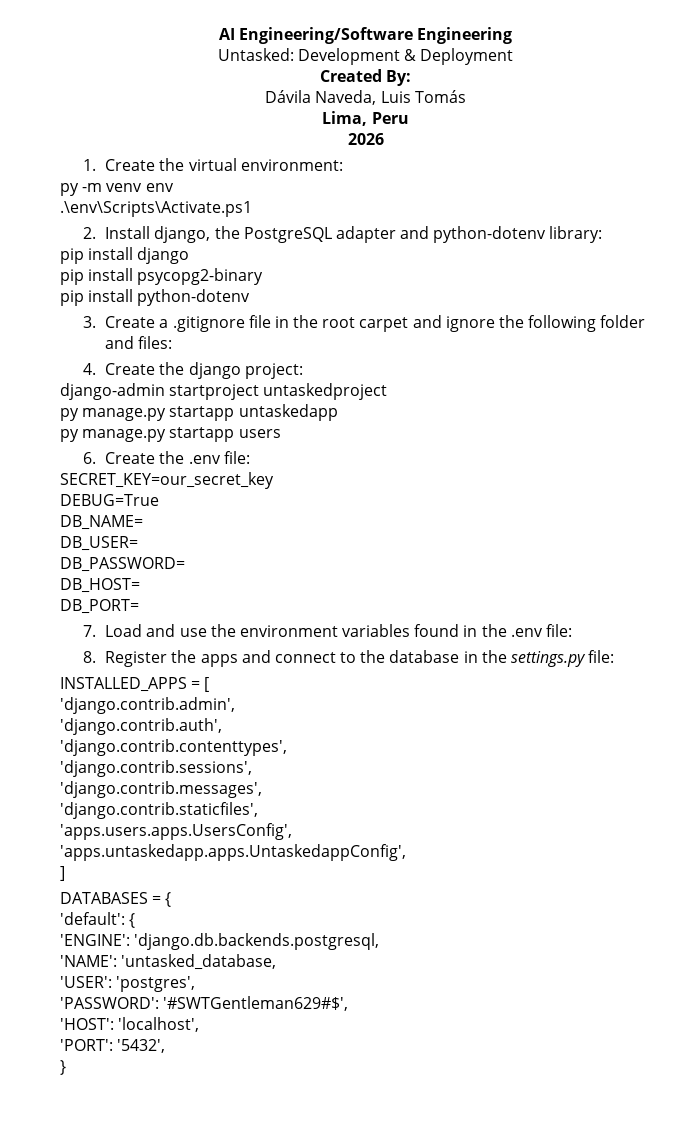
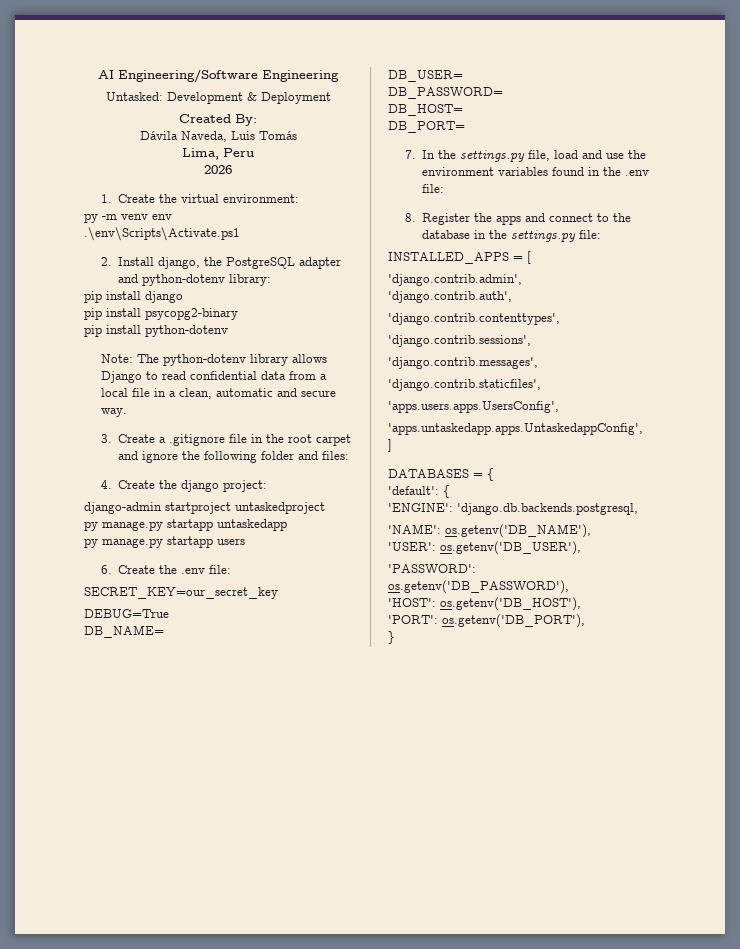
+ Note: The python-dotenv library allows Django to read confidential data from a local file in a clean, automatic and secure way.
- 7. Load and use the environment variables found in the .env file:
+ 7. In the settings.py file, load and use the environment variables found in the .env file:
- 'NAME': 'untasked_database,
+ 'NAME': os.getenv('DB_NAME'),
- 'USER': 'postgres',
+ 'USER': os.getenv('DB_USER'),
- 'PASSWORD': '#SWTGentleman629#$',
+ 'PASSWORD': os.getenv('DB_PASSWORD'),
- 'HOST': 'localhost',
+ 'HOST': os.getenv('DB_HOST'),
- 'PORT': '5432',
+ 'PORT': os.getenv('DB_PORT'),

